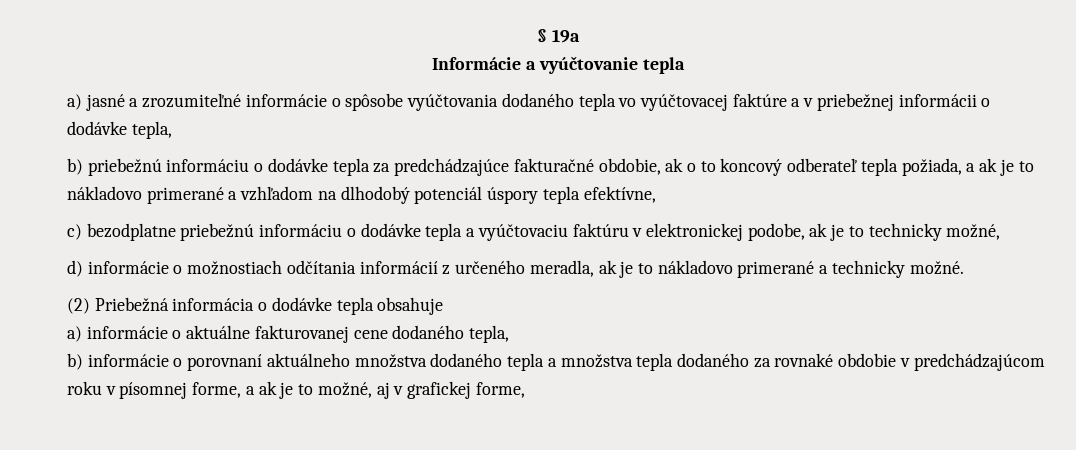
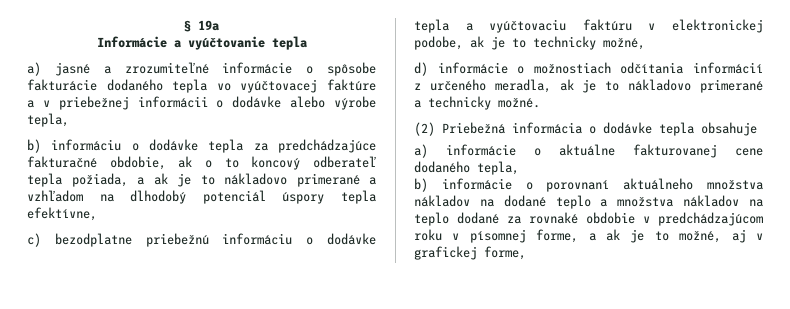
- a) jasné a zrozumiteľné informácie o spôsobe vyúčtovania dodaného tepla vo vyúčtovacej faktúre a v priebežnej informácii o dodávke tepla,
- b) priebežnú informáciu o dodávke tepla za predchádzajúce fakturačné obdobie, ak o to koncový odberateľ tepla požiada, a ak je to nákladovo primerané a vzhľadom na dlhodobý potenciál úspory tepla efektívne,
+ a) jasné a zrozumiteľné informácie o spôsobe fakturácie dodaného tepla vo vyúčtovacej faktúre a v priebežnej informácii o dodávke alebo výrobe tepla,
+ b) informáciu o dodávke tepla za predchádzajúce fakturačné obdobie, ak o to koncový odberateľ tepla požiada, a ak je to nákladovo primerané a vzhľadom na dlhodobý potenciál úspory tepla efektívne,
- b) informácie o porovnaní aktuálneho množstva dodaného tepla a množstva tepla dodaného za rovnaké obdobie v predchádzajúcom roku v písomnej forme, a ak je to možné, aj v grafickej forme,
+ b) informácie o porovnaní aktuálneho množstva nákladov na dodané teplo a množstva nákladov na teplo dodané za rovnaké obdobie v predchádzajúcom roku v písomnej forme, a ak je to možné, aj v grafickej forme,

